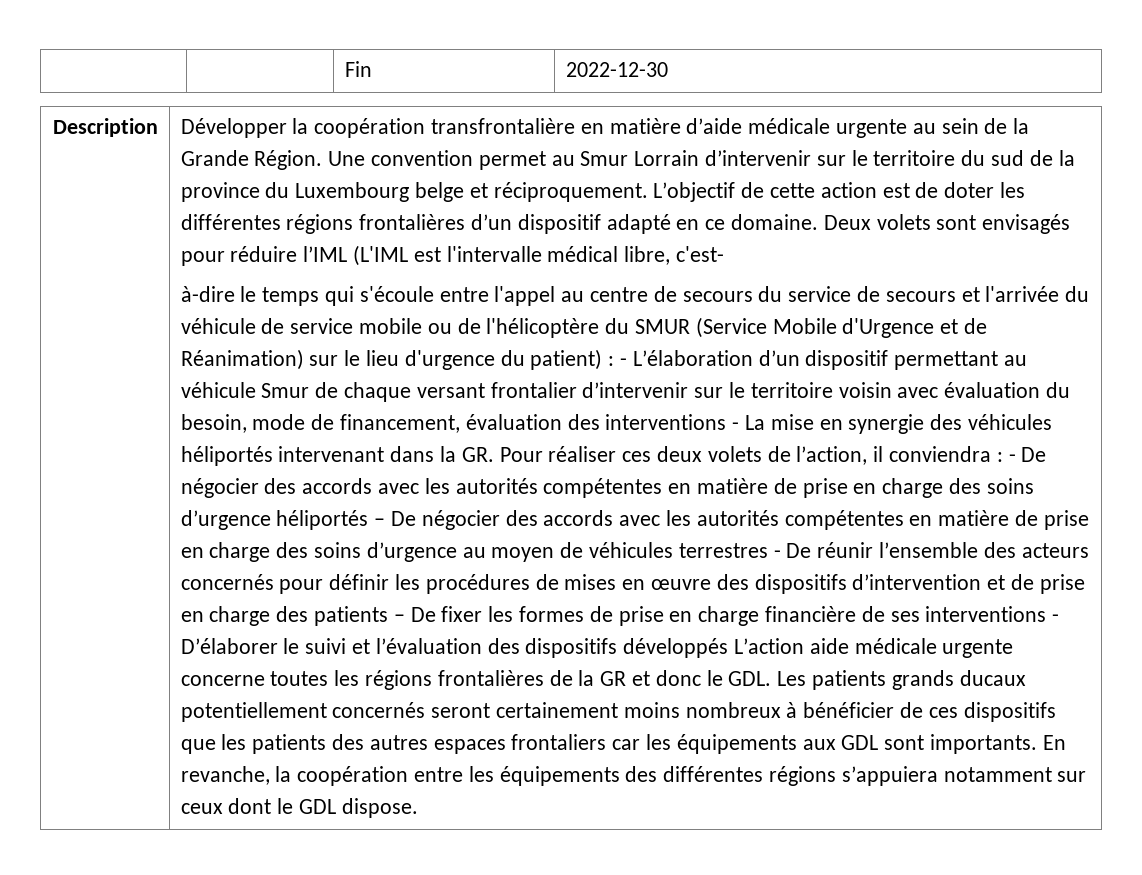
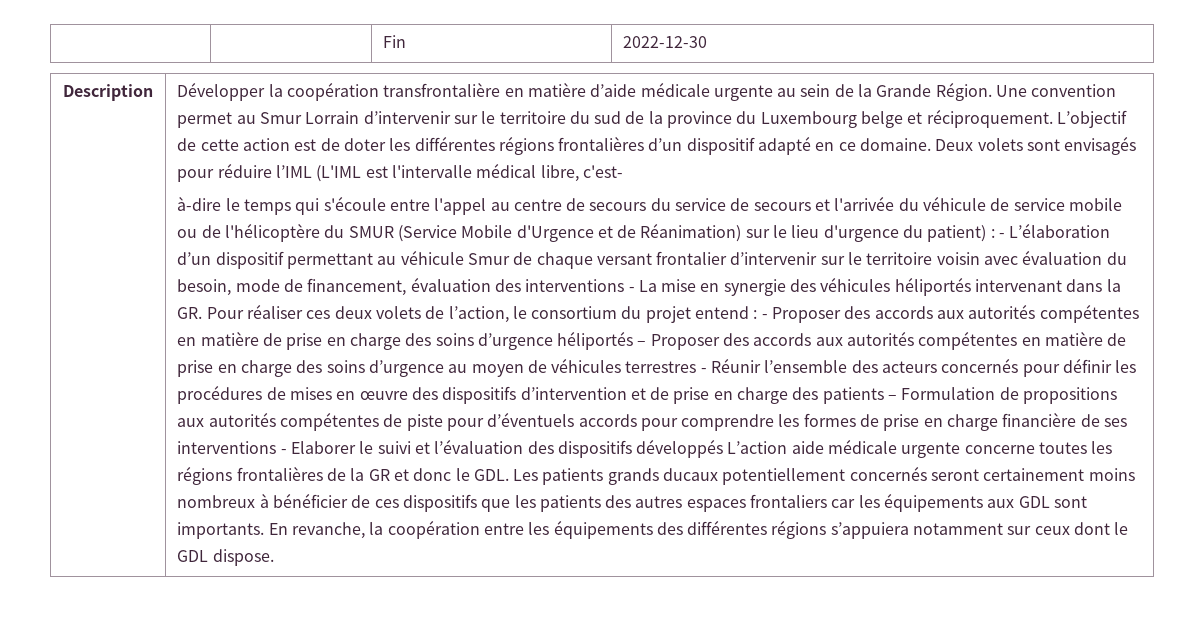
- - L’élaboration d’un dispositif permettant au véhicule Smur de chaque versant frontalier d’intervenir sur le territoire voisin avec évaluation du besoin, mode de financement, évaluation des interventions - La mise en synergie des véhicules héliportés intervenant dans la GR. Pour réaliser ces deux volets de l’action, il conviendra : - De négocier des accords avec les autorités compétentes en matière de prise en charge des soins d’urgence héliportés – De négocier des accords avec les autorités compétentes en matière de prise en charge des soins d’urgence au moyen de véhicules terrestres - De réunir l’ensemble des acteurs concernés pour définir les procédures de mises en œuvre des dispositifs d’intervention et de prise en charge des patients – De fixer les formes de prise en charge financière de ses interventions - D’élaborer le suivi et l’évaluation des dispositifs développés L’action aide médicale urgente concerne toutes les régions frontalières de la GR et donc le GDL. Les patients grands ducaux potentiellement concernés seront certainement moins nombreux à bénéficier de ces dispositifs que les patients des autres espaces frontaliers car les équipements aux GDL sont importants.
+ - L’élaboration d’un dispositif permettant au véhicule Smur de chaque versant frontalier d’intervenir sur le territoire voisin avec évaluation du besoin, mode de financement, évaluation des interventions - La mise en synergie des véhicules héliportés intervenant dans la GR. Pour réaliser ces deux volets de l’action, le consortium du projet entend : - Proposer des accords aux autorités compétentes en matière de prise en charge des soins d’urgence héliportés – Proposer des accords aux autorités compétentes en matière de prise en charge des soins d’urgence au moyen de véhicules terrestres - Réunir l’ensemble des acteurs concernés pour définir les procédures de mises en œuvre des dispositifs d’intervention et de prise en charge des patients – Formulation de propositions aux autorités compétentes de piste pour d’éventuels accords pour comprendre les formes de prise en charge financière de ses interventions - Elaborer le suivi et l’évaluation des dispositifs développés L’action aide médicale urgente concerne toutes les régions frontalières de la GR et donc le GDL. Les patients grands ducaux potentiellement concernés seront certainement moins nombreux à bénéficier de ces dispositifs que les patients des autres espaces frontaliers car les équipements aux GDL sont importants.

